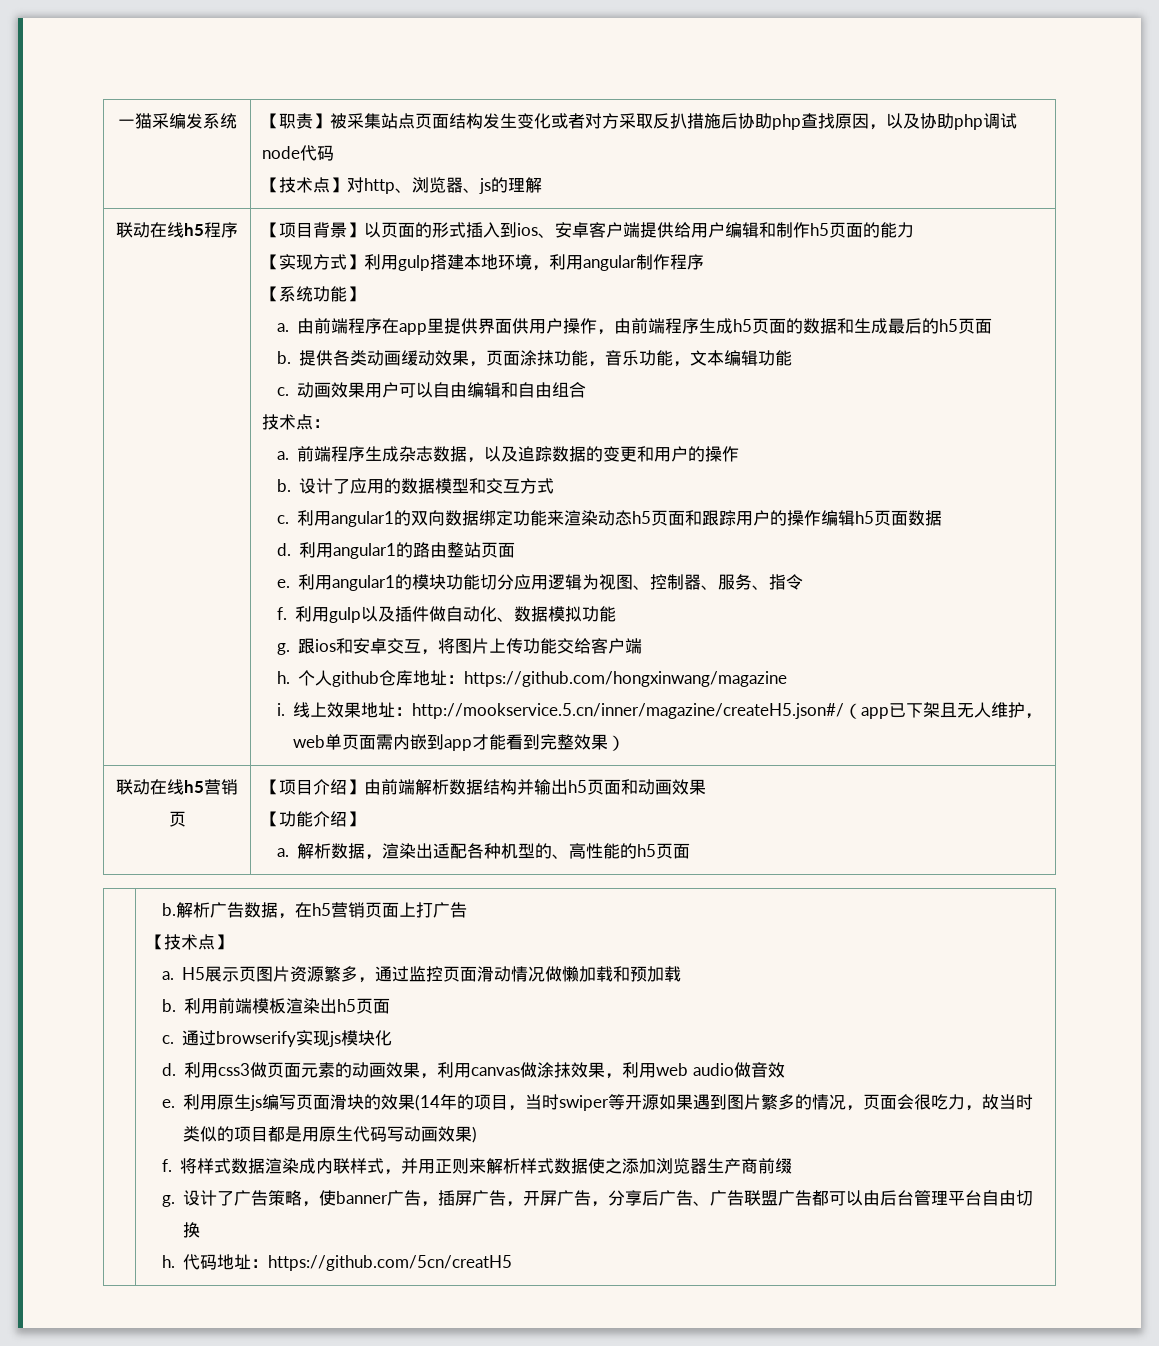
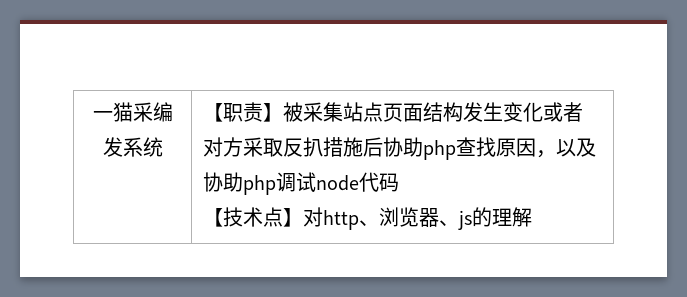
- 联动在线h5程序 | 【项目背景】以页面的形式插入到ios、安卓客户端提供给用户编辑和制作h5页面的能力
- 【实现方式】利用gulp搭建本地环境，利用angular制作程序
- 【系统功能】
- a.由前端程序在app里提供界面供用户操作，由前端程序生成h5页面的数据和生成最后的h5页面
- b.提供各类动画缓动效果，页面涂抹功能，音乐功能，文本编辑功能
- c.动画效果用户可以自由编辑和自由组合
- 技术点：
- a.前端程序生成杂志数据，以及追踪数据的变更和用户的操作
- b.设计了应用的数据模型和交互方式
- c.利用angular1的双向数据绑定功能来渲染动态h5页面和跟踪用户的操作编辑h5页面数据
- d.利用angular1的路由整站页面
- e.利用angular1的模块功能切分应用逻辑为视图、控制器、服务、指令
- f.利用gulp以及插件做自动化、数据模拟功能
- g.跟ios和安卓交互，将图片上传功能交给客户端
- h.个人github仓库地址：https://github.com/hongxinwang/magazine
- i.线上效果地址：http://mookservice.5.cn/inner/magazine/createH5.json#/（app已下架且无人维护，web单页面需内嵌到app才能看到完整效果）
- 联动在线h5营销页 | 【项目介绍】由前端解析数据结构并输出h5页面和动画效果
- 【功能介绍】
- a.解析数据，渲染出适配各种机型的、高性能的h5页面
- | b.解析广告数据，在h5营销页面上打广告
- 【技术点】
- a. H5展示页图片资源繁多，通过监控页面滑动情况做懒加载和预加载
- b.利用前端模板渲染出h5页面
- c.通过browserify实现js模块化
- d.利用css3做页面元素的动画效果，利用canvas做涂抹效果，利用web audio做音效
- e.利用原生js编写页面滑块的效果(14年的项目，当时swiper等开源如果遇到图片繁多的情况，页面会很吃力，故当时类似的项目都是用原生代码写动画效果)
- f.将样式数据渲染成内联样式，并用正则来解析样式数据使之添加浏览器生产商前缀
- g.设计了广告策略，使banner广告，插屏广告，开屏广告，分享后广告、广告联盟广告都可以由后台管理平台自由切换
- h.代码地址：https://github.com/5cn/creatH5

